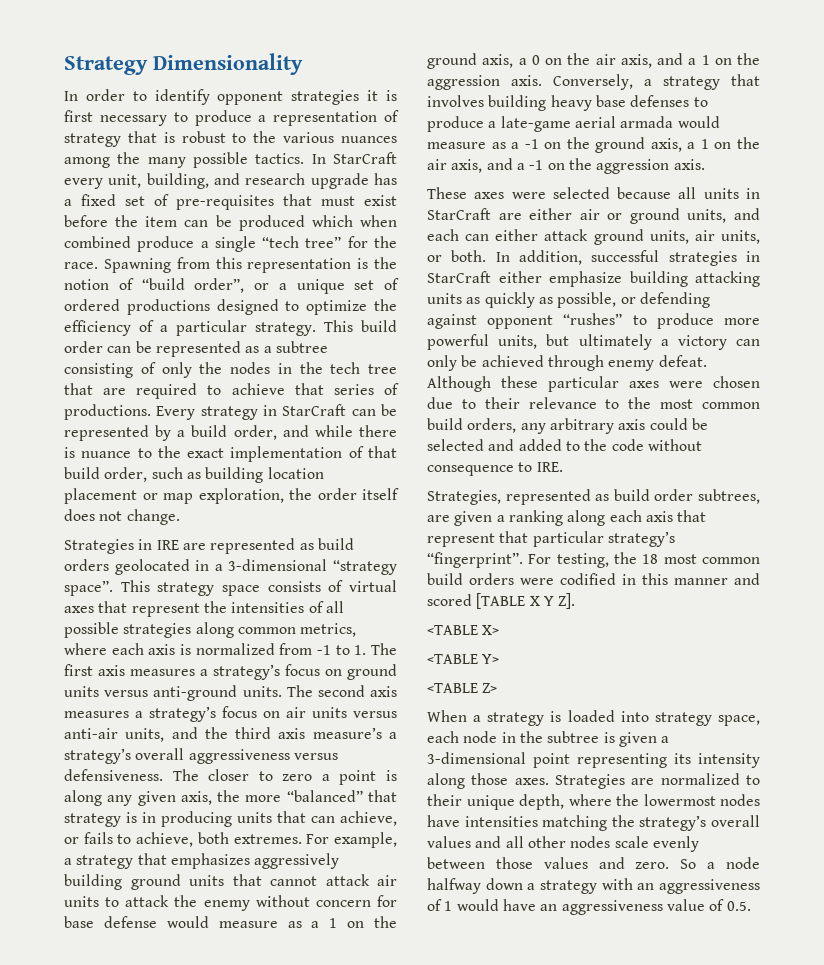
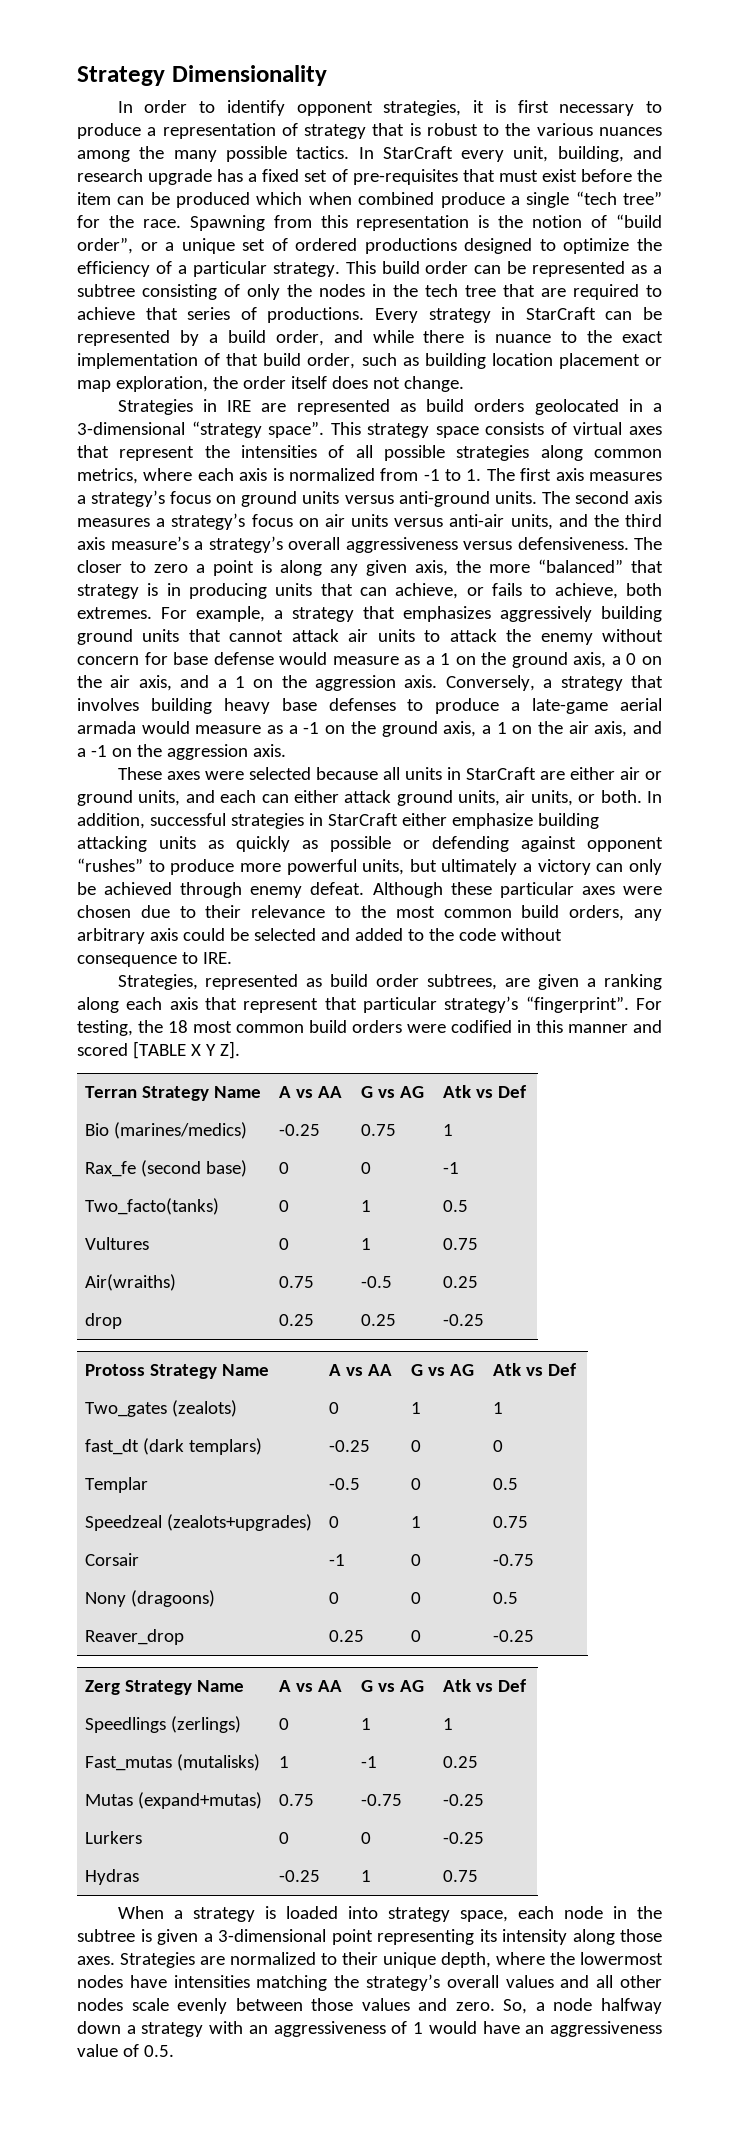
- In order to identify opponent strategies it is first necessary to produce a representation of strategy that is robust to the various nuances among the many possible tactics.
+ In order to identify opponent strategies, it is first necessary to produce a representation of strategy that is robust to the various nuances among the many possible tactics.
- In addition, successful strategies in StarCraft either emphasize building attacking units as quickly as possible, or defending against opponent “rushes” to produce more powerful units, but ultimately a victory can only be achieved through enemy defeat.
+ In addition, successful strategies in StarCraft either emphasize building attacking units as quickly as possible or defending against opponent “rushes” to produce more powerful units, but ultimately a victory can only be achieved through enemy defeat.
- <TABLE X>
- <TABLE Y>
- <TABLE Z>
+ Terran Strategy Name | A vs AA | G vs AG | Atk vs Def
+ Bio (marines/medics) | -0.25 | 0.75 | 1
+ Rax_fe (second base) | 0 | 0 | -1
+ Two_facto(tanks) | 0 | 1 | 0.5
+ Vultures | 0 | 1 | 0.75
+ Air(wraiths) | 0.75 | -0.5 | 0.25
+ drop | 0.25 | 0.25 | -0.25
+ Protoss Strategy Name | A vs AA | G vs AG | Atk vs Def
+ Two_gates (zealots) | 0 | 1 | 1
+ fast_dt (dark templars) | -0.25 | 0 | 0
+ Templar | -0.5 | 0 | 0.5
+ Speedzeal (zealots+upgrades) | 0 | 1 | 0.75
+ Corsair | -1 | 0 | -0.75
+ Nony (dragoons) | 0 | 0 | 0.5
+ Reaver_drop | 0.25 | 0 | -0.25
+ Zerg Strategy Name | A vs AA | G vs AG | Atk vs Def
+ Speedlings (zerlings) | 0 | 1 | 1
+ Fast_mutas (mutalisks) | 1 | -1 | 0.25
+ Mutas (expand+mutas) | 0.75 | -0.75 | -0.25
+ Lurkers | 0 | 0 | -0.25
+ Hydras | -0.25 | 1 | 0.75
- So a node halfway down a strategy with an aggressiveness of 1 would have an aggressiveness value of 0.5.
+ So, a node halfway down a strategy with an aggressiveness of 1 would have an aggressiveness value of 0.5.

